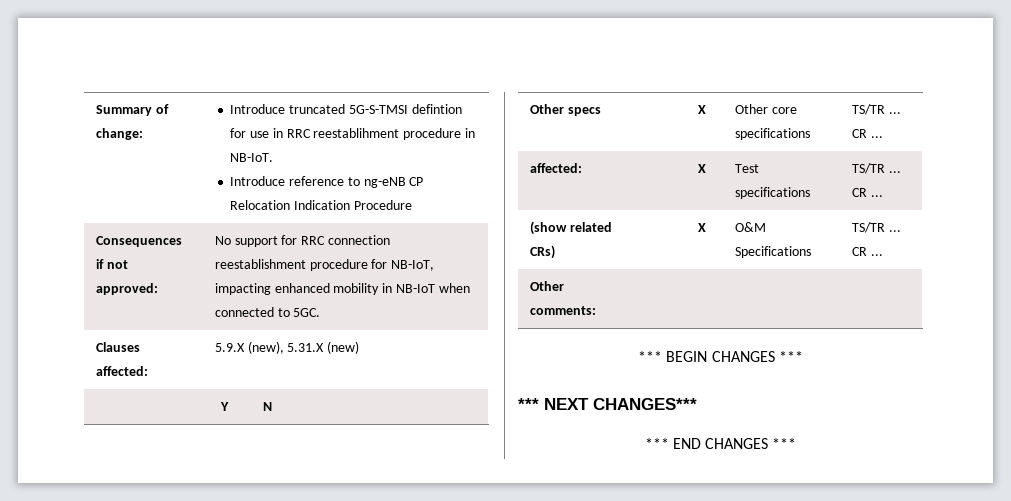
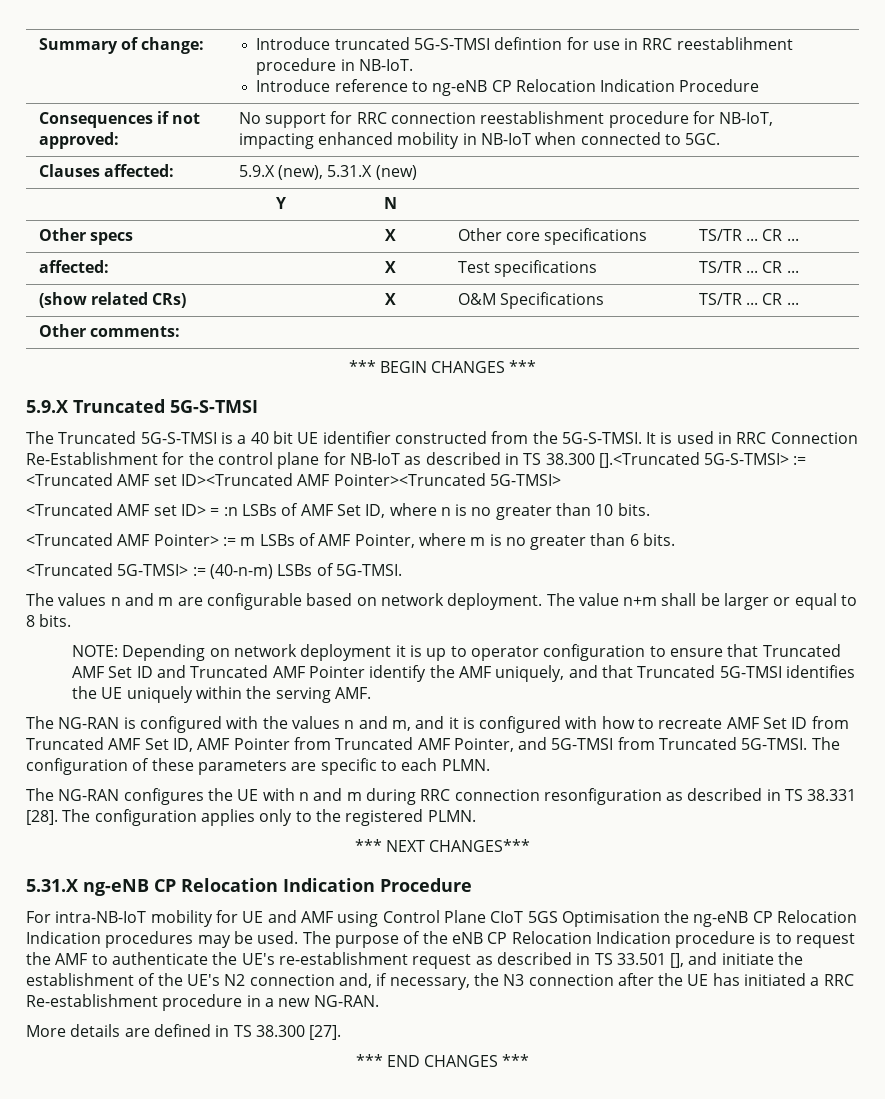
+ 5.9.X Truncated 5G-S-TMSI
+ The Truncated 5G-S-TMSI is a 40 bit UE identifier constructed from the 5G-S-TMSI. It is used in RRC Connection Re-Establishment for the control plane for NB-IoT as described in TS 38.300 [].<Truncated 5G-S-TMSI> := <Truncated AMF set ID><Truncated AMF Pointer><Truncated 5G-TMSI>
+ <Truncated AMF set ID> = :n LSBs of AMF Set ID, where n is no greater than 10 bits.
+ <Truncated AMF Pointer> := m LSBs of AMF Pointer, where m is no greater than 6 bits.
+ <Truncated 5G-TMSI> := (40-n-m) LSBs of 5G-TMSI.
+ The values n and m are configurable based on network deployment. The value n+m shall be larger or equal to 8 bits.
+ NOTE: Depending on network deployment it is up to operator configuration to ensure that Truncated AMF Set ID and Truncated AMF Pointer identify the AMF uniquely, and that Truncated 5G-TMSI identifies the UE uniquely within the serving AMF.
+ The NG-RAN is configured with the values n and m, and it is configured with how to recreate AMF Set ID from Truncated AMF Set ID, AMF Pointer from Truncated AMF Pointer, and 5G-TMSI from Truncated 5G-TMSI. The configuration of these parameters are specific to each PLMN.
+ The NG-RAN configures the UE with n and m during RRC connection resonfiguration as described in TS 38.331 [28]. The configuration applies only to the registered PLMN.
  *** NEXT CHANGES***
+ 5.31.X ng-eNB CP Relocation Indication Procedure
+ For intra-NB-IoT mobility for UE and AMF using Control Plane CIoT 5GS Optimisation the ng-eNB CP Relocation Indication procedures may be used. The purpose of the eNB CP Relocation Indication procedure is to request the AMF to authenticate the UE's re-establishment request as described in TS 33.501 [], and initiate the establishment of the UE's N2 connection and, if necessary, the N3 connection after the UE has initiated a RRC Re-establishment procedure in a new NG-RAN.
+ More details are defined in TS 38.300 [27].

